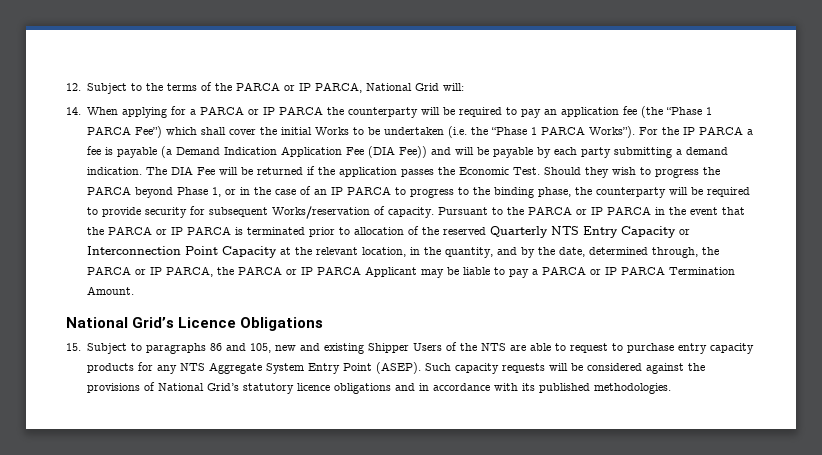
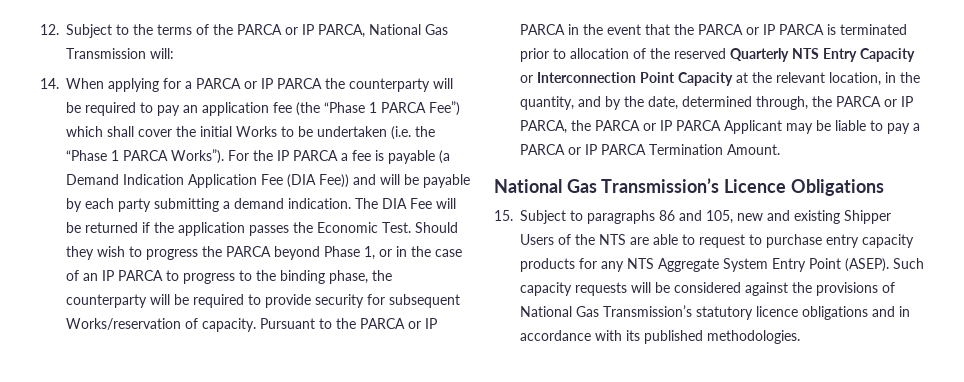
- 12. Subject to the terms of the PARCA or IP PARCA, National Grid will:
+ 12. Subject to the terms of the PARCA or IP PARCA, National Gas Transmission will:
- National Grid’s Licence Obligations
+ National Gas Transmission’s Licence Obligations
- Such capacity requests will be considered against the provisions of National Grid’s statutory licence obligations and in accordance with its published methodologies.
+ Such capacity requests will be considered against the provisions of National Gas Transmission’s statutory licence obligations and in accordance with its published methodologies.

